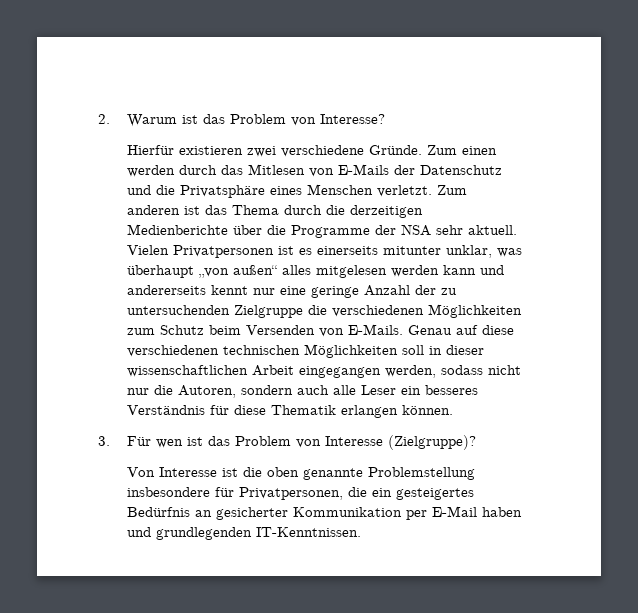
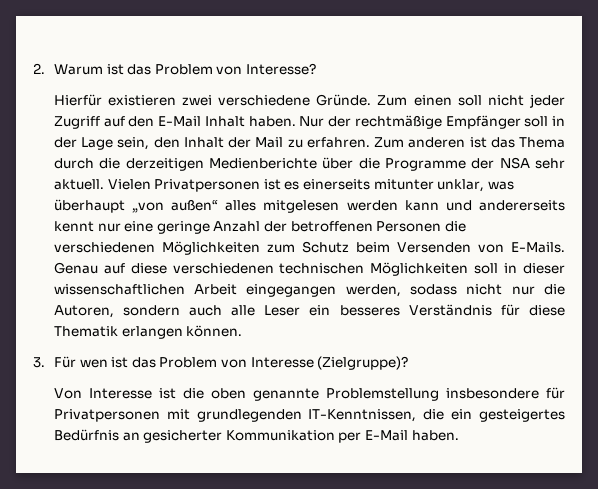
- Zum einen werden durch das Mitlesen von E-Mails der Datenschutz und die Privatsphäre eines Menschen verletzt.
+ Zum einen soll nicht jeder Zugriff auf den E-Mail Inhalt haben. Nur der rechtmäßige Empfänger soll in der Lage sein, den Inhalt der Mail zu erfahren.
- Vielen Privatpersonen ist es einerseits mitunter unklar, was überhaupt „von außen“ alles mitgelesen werden kann und andererseits kennt nur eine geringe Anzahl der zu untersuchenden Zielgruppe die verschiedenen Möglichkeiten zum Schutz beim Versenden von E-Mails.
+ Vielen Privatpersonen ist es einerseits mitunter unklar, was überhaupt „von außen“ alles mitgelesen werden kann und andererseits kennt nur eine geringe Anzahl der betroffenen Personen die verschiedenen Möglichkeiten zum Schutz beim Versenden von E-Mails.
- Von Interesse ist die oben genannte Problemstellung insbesondere für Privatpersonen, die ein gesteigertes Bedürfnis an gesicherter Kommunikation per E-Mail haben und grundlegenden IT-Kenntnissen.
+ Von Interesse ist die oben genannte Problemstellung insbesondere für Privatpersonen mit grundlegenden IT-Kenntnissen, die ein gesteigertes Bedürfnis an gesicherter Kommunikation per E-Mail haben.

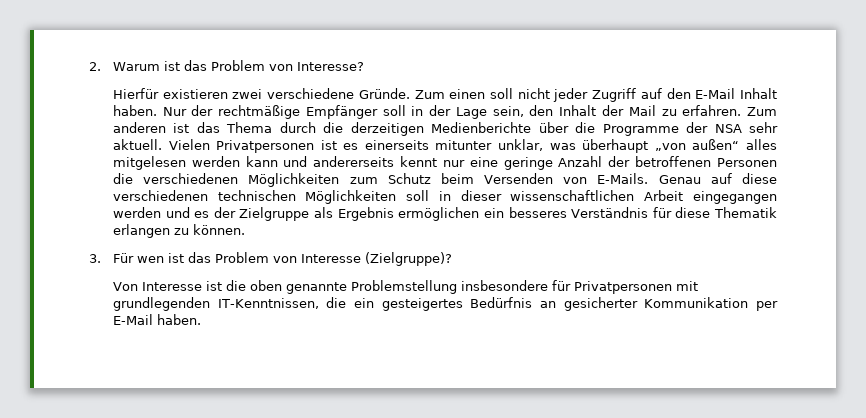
- Genau auf diese verschiedenen technischen Möglichkeiten soll in dieser wissenschaftlichen Arbeit eingegangen werden, sodass nicht nur die Autoren, sondern auch alle Leser ein besseres Verständnis für diese Thematik erlangen können.
+ Genau auf diese verschiedenen technischen Möglichkeiten soll in dieser wissenschaftlichen Arbeit eingegangen werden und es der Zielgruppe als Ergebnis ermöglichen ein besseres Verständnis für diese Thematik erlangen zu können.

